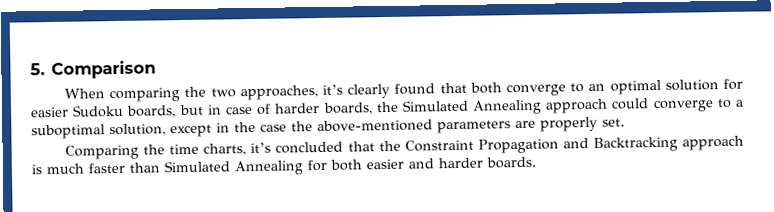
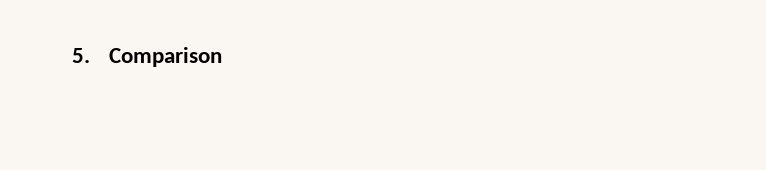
- When comparing the two approaches, it’s clearly found that both converge to an optimal solution for easier Sudoku boards, but in case of harder boards, the Simulated Annealing approach could converge to a suboptimal solution, except in the case the above-mentioned parameters are properly set.
- Comparing the time charts, it’s concluded that the Constraint Propagation and Backtracking approach is much faster than Simulated Annealing for both easier and harder boards.

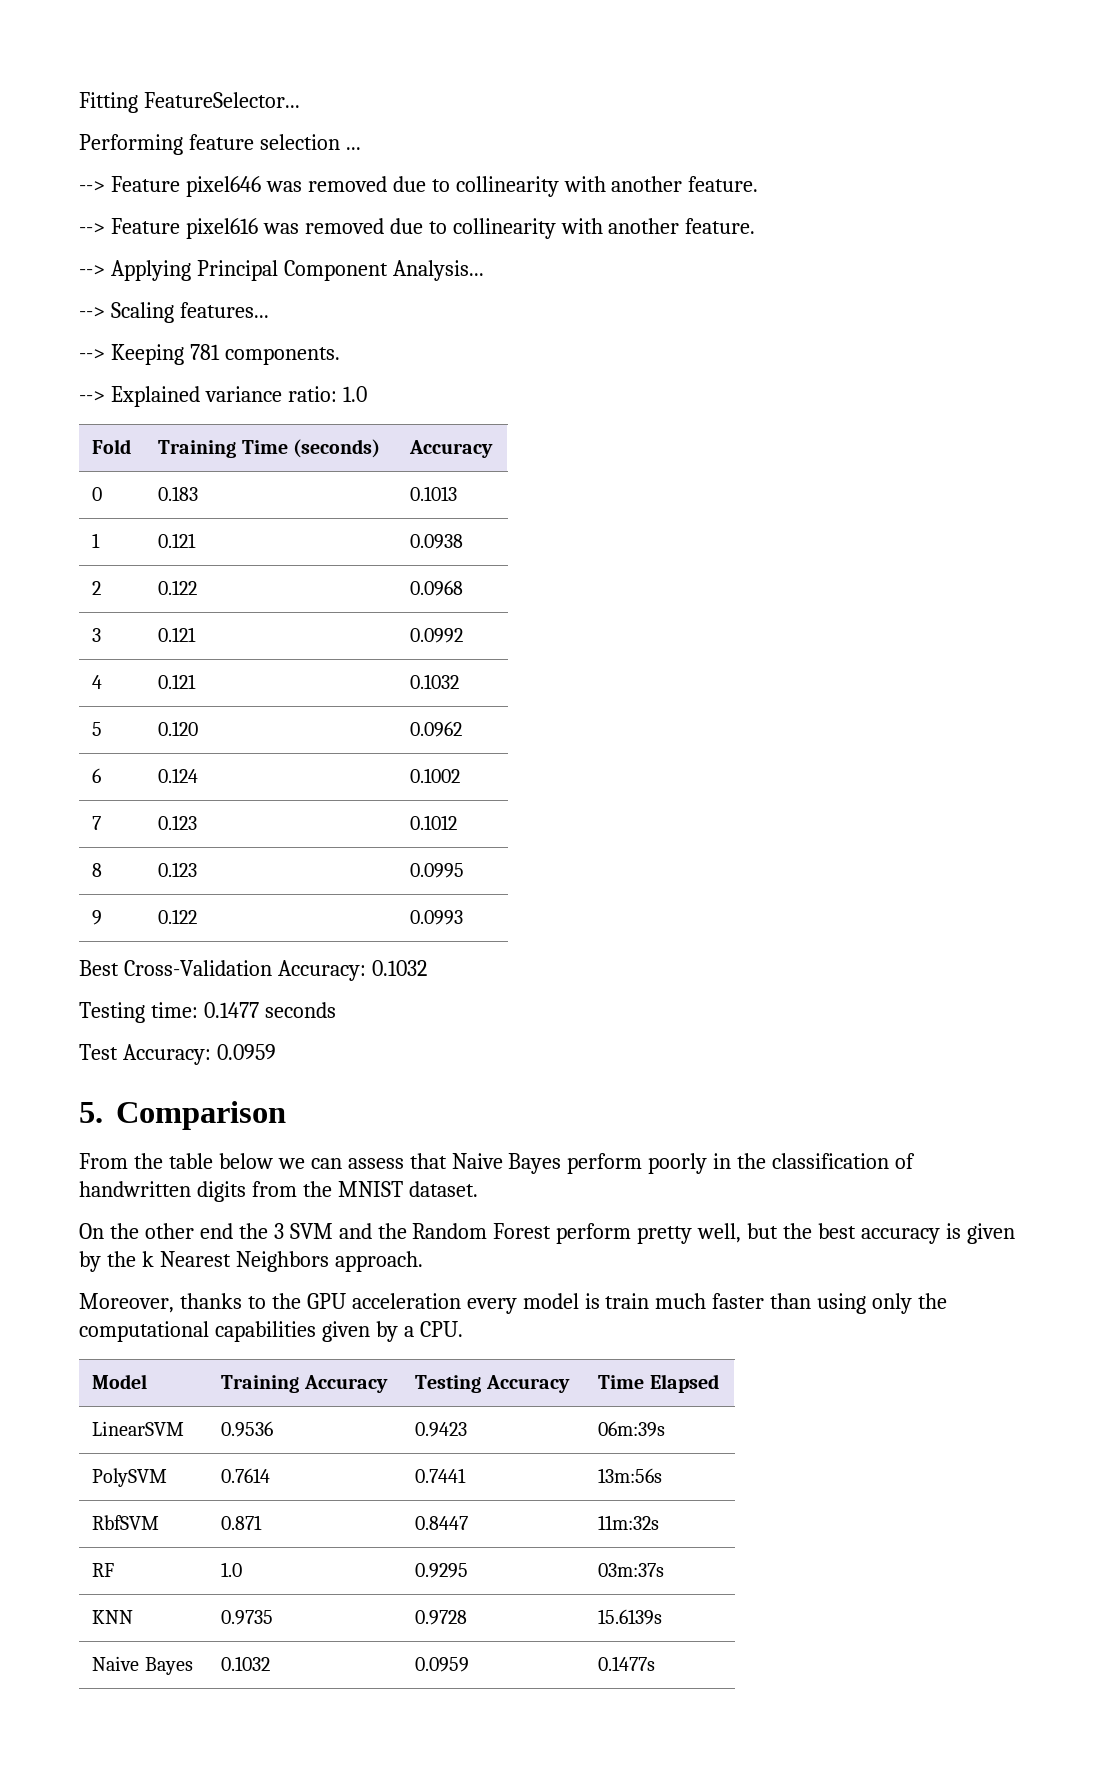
+ Fitting FeatureSelector...
+ Performing feature selection ...
+ --> Feature pixel646 was removed due to collinearity with another feature.
+ --> Feature pixel616 was removed due to collinearity with another feature.
+ --> Applying Principal Component Analysis...
+ --> Scaling features...
+ --> Keeping 781 components.
+ --> Explained variance ratio: 1.0
+ Fold | Training Time (seconds) | Accuracy
+ 0 | 0.183 | 0.1013
+ 1 | 0.121 | 0.0938
+ 2 | 0.122 | 0.0968
+ 3 | 0.121 | 0.0992
+ 4 | 0.121 | 0.1032
+ 5 | 0.120 | 0.0962
+ 6 | 0.124 | 0.1002
+ 7 | 0.123 | 0.1012
+ 8 | 0.123 | 0.0995
+ 9 | 0.122 | 0.0993
+ Best Cross-Validation Accuracy: 0.1032
+ Testing time: 0.1477 seconds
+ Test Accuracy: 0.0959
  5. Comparison
+ From the table below we can assess that Naive Bayes perform poorly in the classification of handwritten digits from the MNIST dataset.
+ On the other end the 3 SVM and the Random Forest perform pretty well, but the best accuracy is given by the k Nearest Neighbors approach.
+ Moreover, thanks to the GPU acceleration every model is train much faster than using only the computational capabilities given by a CPU.
+ Model | Training Accuracy | Testing Accuracy | Time Elapsed
+ LinearSVM | 0.9536 | 0.9423 | 06m:39s
+ PolySVM | 0.7614 | 0.7441 | 13m:56s
+ RbfSVM | 0.871 | 0.8447 | 11m:32s
+ RF | 1.0 | 0.9295 | 03m:37s
+ KNN | 0.9735 | 0.9728 | 15.6139s
+ Naive Bayes | 0.1032 | 0.0959 | 0.1477s

